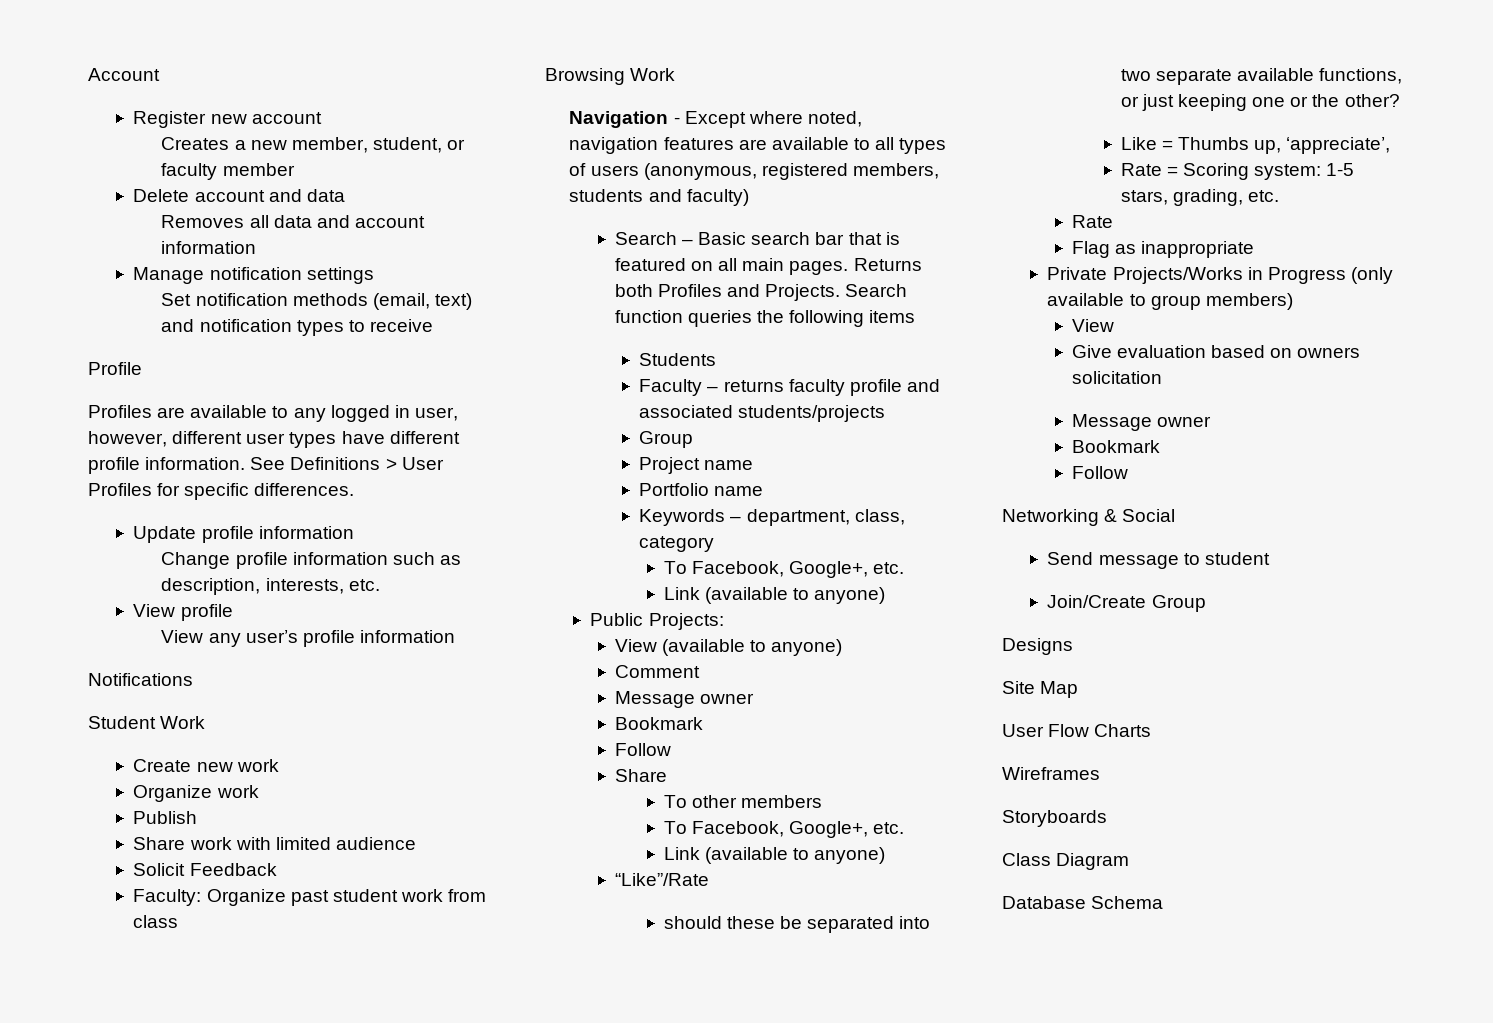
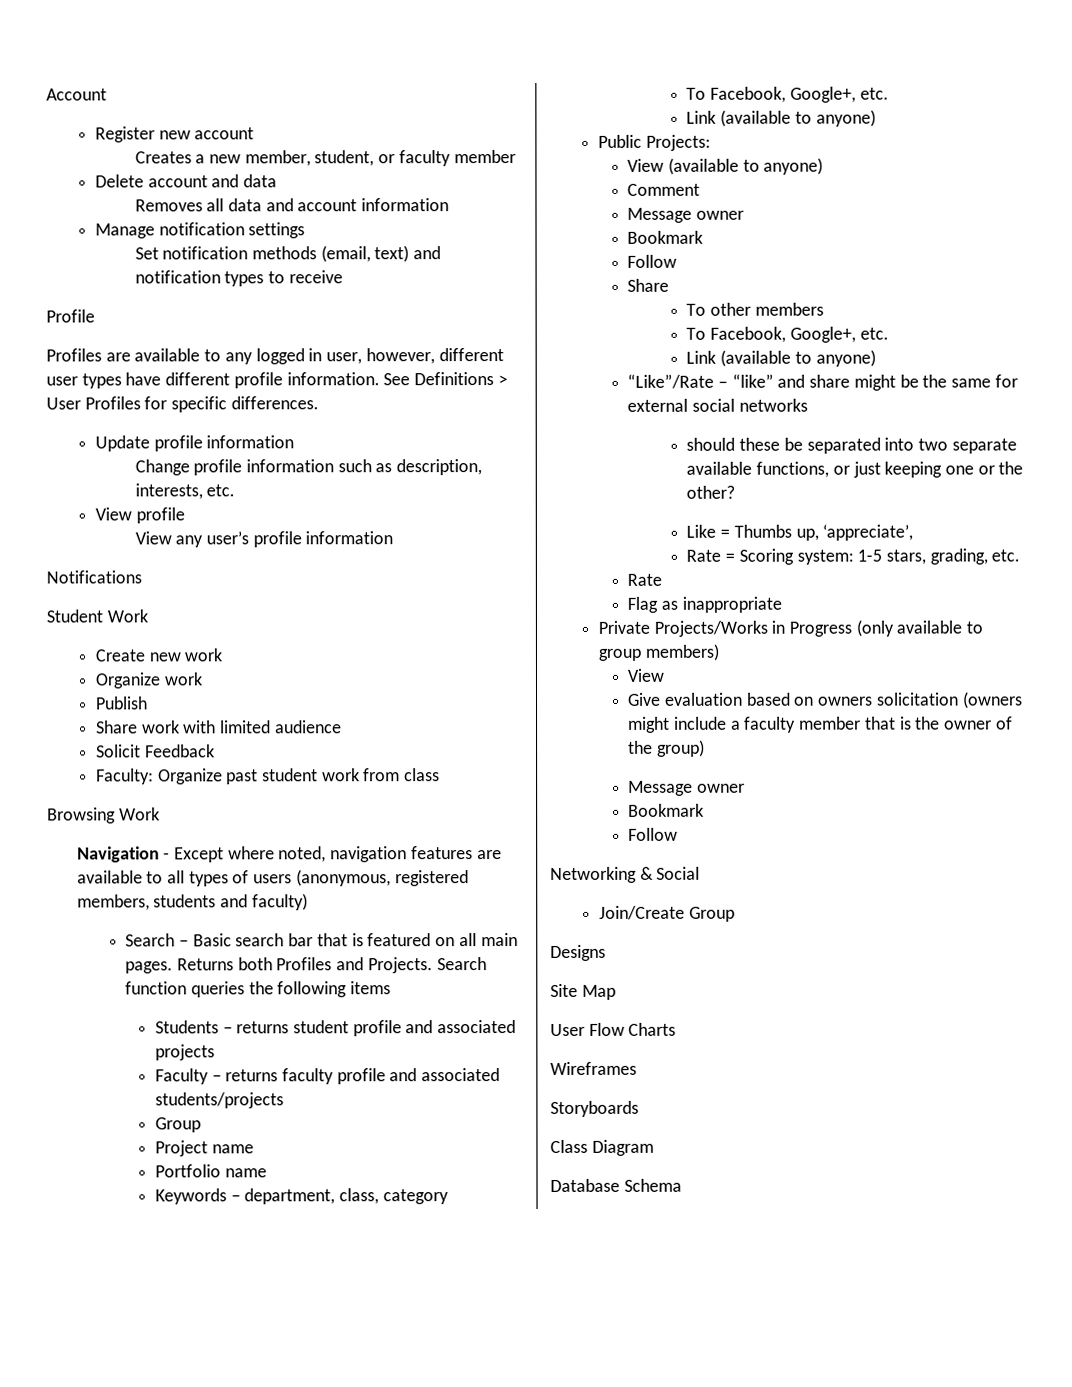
- Students
+ Students – returns student profile and associated projects
- “Like”/Rate
+ “Like”/Rate – “like” and share might be the same for external social networks
- Give evaluation based on owners solicitation
+ Give evaluation based on owners solicitation (owners might include a faculty member that is the owner of the group)
- Send message to student

